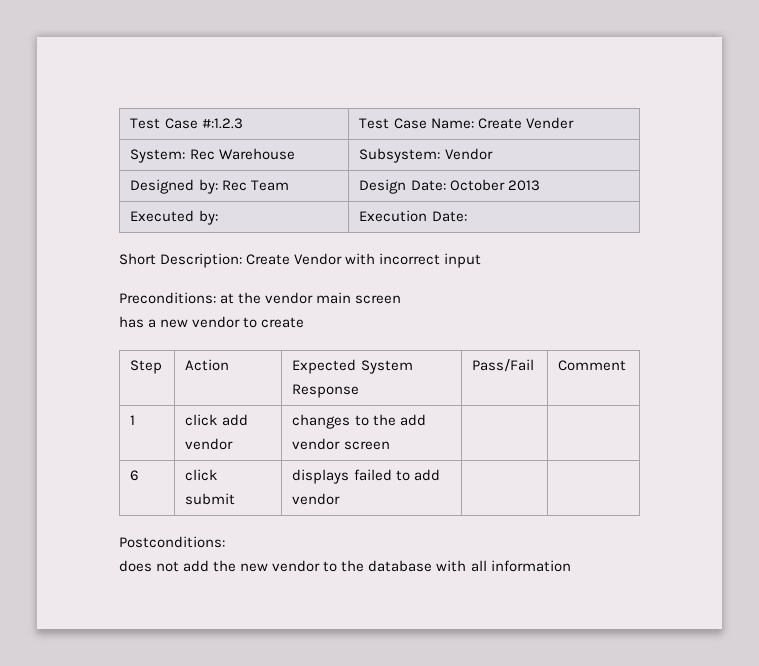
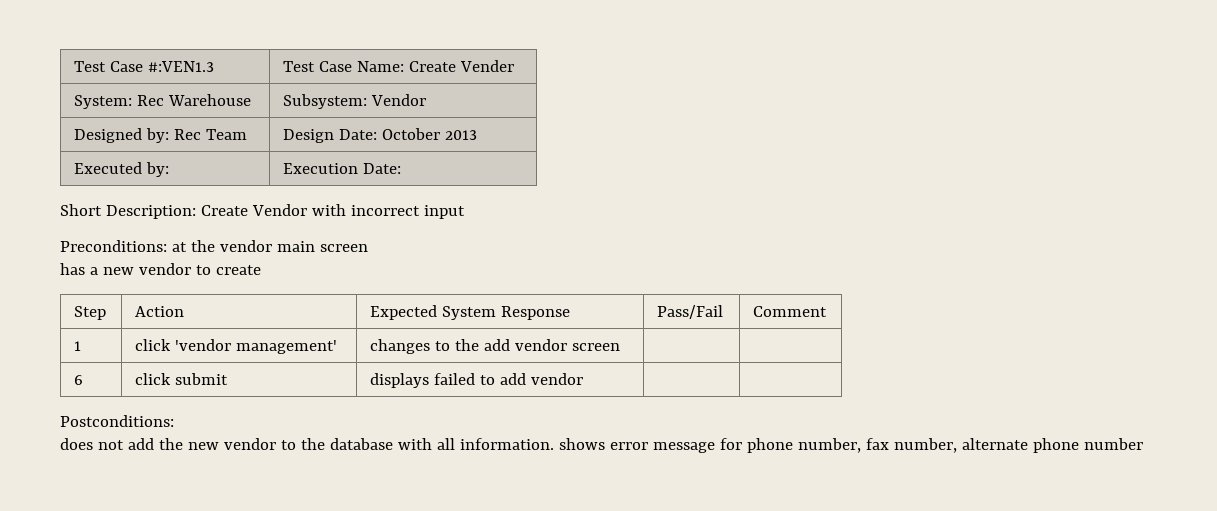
- Test Case #:1.2.3 | Test Case Name: Create Vender
+ Test Case #:VEN1.3 | Test Case Name: Create Vender
- 1 | click add vendor | changes to the add vendor screen | |
+ 1 | click 'vendor management' | changes to the add vendor screen | |
- does not add the new vendor to the database with all information
+ does not add the new vendor to the database with all information. shows error message for phone number, fax number, alternate phone number

